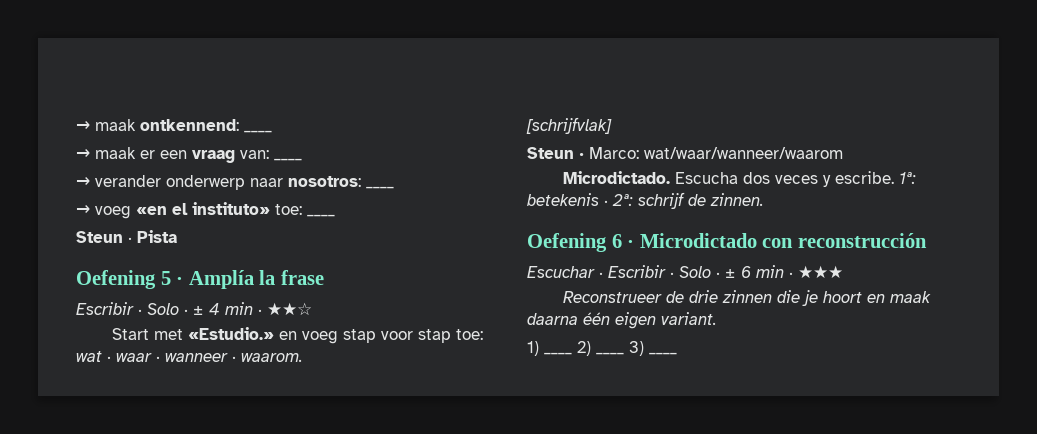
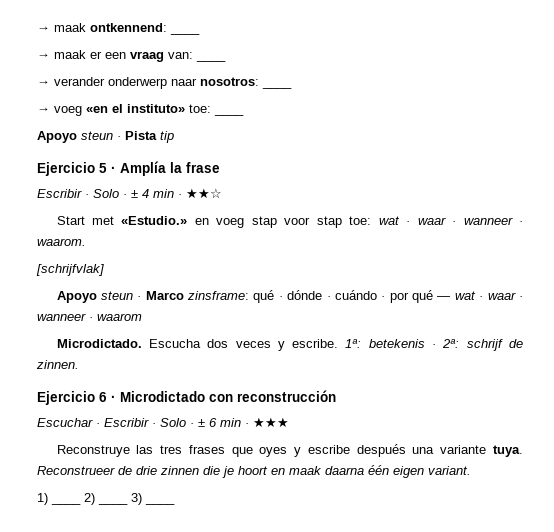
- Steun · Pista
- Oefening 5 · Amplía la frase
+ Apoyo steun · Pista tip
+ Ejercicio 5 · Amplía la frase
- Steun · Marco: wat/waar/wanneer/waarom
+ Apoyo steun · Marco zinsframe: qué · dónde · cuándo · por qué — wat · waar · wanneer · waarom
- Oefening 6 · Microdictado con reconstrucción
+ Ejercicio 6 · Microdictado con reconstrucción
+ Reconstruye las tres frases que oyes y escribe después una variante tuya.

